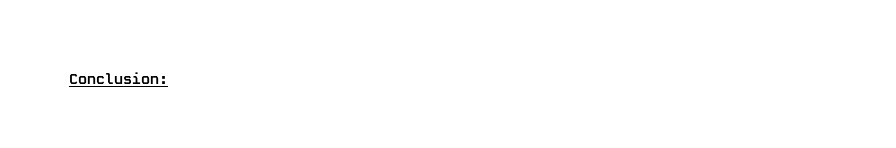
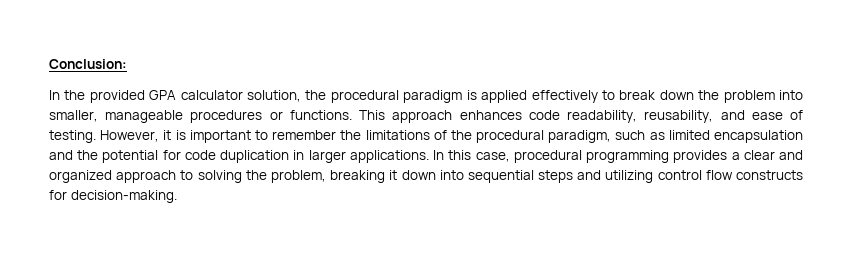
+ In the provided GPA calculator solution, the procedural paradigm is applied effectively to break down the problem into smaller, manageable procedures or functions. This approach enhances code readability, reusability, and ease of testing. However, it is important to remember the limitations of the procedural paradigm, such as limited encapsulation and the potential for code duplication in larger applications. In this case, procedural programming provides a clear and organized approach to solving the problem, breaking it down into sequential steps and utilizing control flow constructs for decision-making.

